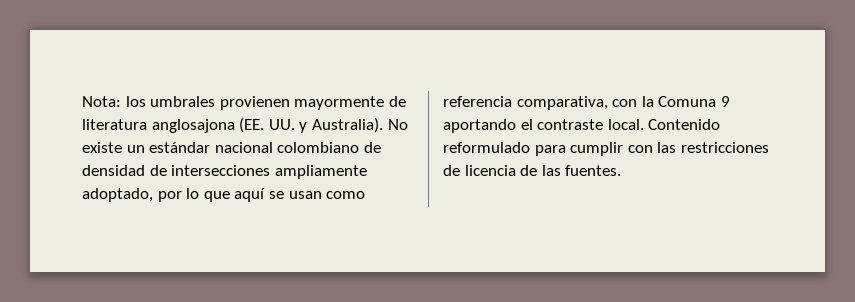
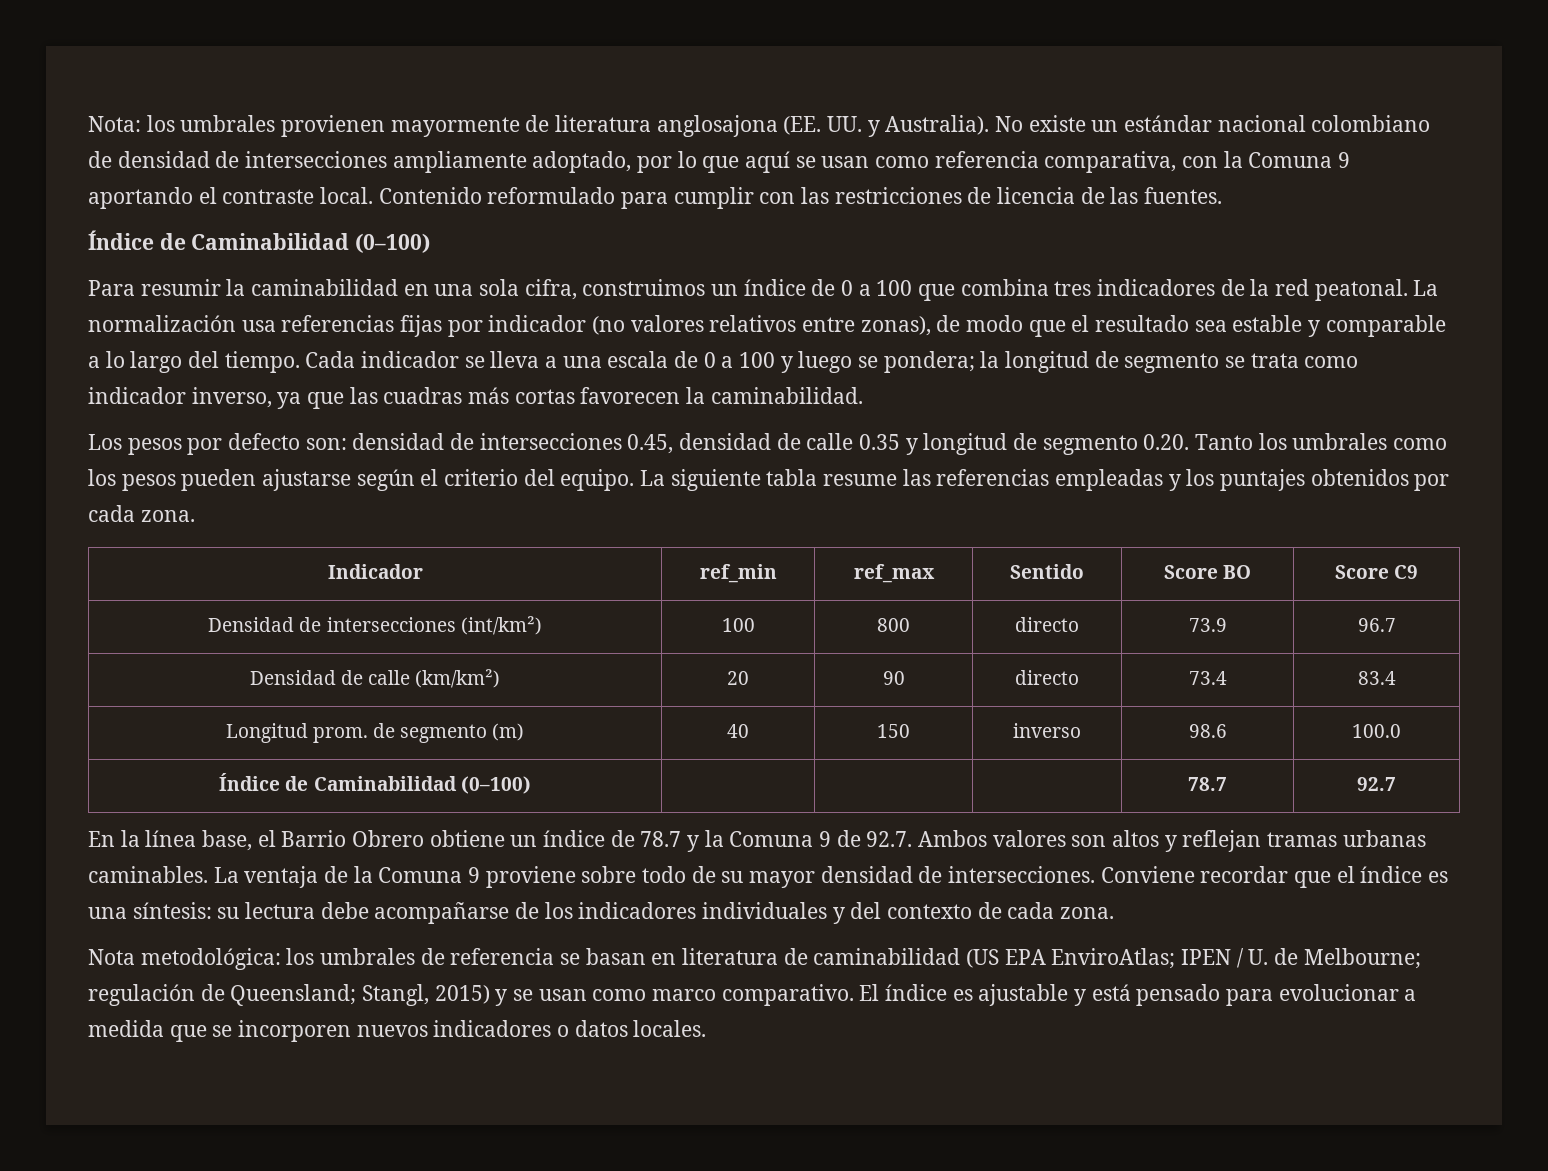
  Contenido reformulado para cumplir con las restricciones de licencia de las fuentes.
+ Índice de Caminabilidad (0–100)
+ Para resumir la caminabilidad en una sola cifra, construimos un índice de 0 a 100 que combina tres indicadores de la red peatonal. La normalización usa referencias fijas por indicador (no valores relativos entre zonas), de modo que el resultado sea estable y comparable a lo largo del tiempo. Cada indicador se lleva a una escala de 0 a 100 y luego se pondera; la longitud de segmento se trata como indicador inverso, ya que las cuadras más cortas favorecen la caminabilidad.
+ Los pesos por defecto son: densidad de intersecciones 0.45, densidad de calle 0.35 y longitud de segmento 0.20. Tanto los umbrales como los pesos pueden ajustarse según el criterio del equipo. La siguiente tabla resume las referencias empleadas y los puntajes obtenidos por cada zona.
+ Indicador | ref_min | ref_max | Sentido | Score BO | Score C9
+ Densidad de intersecciones (int/km²) | 100 | 800 | directo | 73.9 | 96.7
+ Densidad de calle (km/km²) | 20 | 90 | directo | 73.4 | 83.4
+ Longitud prom. de segmento (m) | 40 | 150 | inverso | 98.6 | 100.0
+ Índice de Caminabilidad (0–100) | | | | 78.7 | 92.7
+ En la línea base, el Barrio Obrero obtiene un índice de 78.7 y la Comuna 9 de 92.7. Ambos valores son altos y reflejan tramas urbanas caminables. La ventaja de la Comuna 9 proviene sobre todo de su mayor densidad de intersecciones. Conviene recordar que el índice es una síntesis: su lectura debe acompañarse de los indicadores individuales y del contexto de cada zona.
+ Nota metodológica: los umbrales de referencia se basan en literatura de caminabilidad (US EPA EnviroAtlas; IPEN / U. de Melbourne; regulación de Queensland; Stangl, 2015) y se usan como marco comparativo. El índice es ajustable y está pensado para evolucionar a medida que se incorporen nuevos indicadores o datos locales.

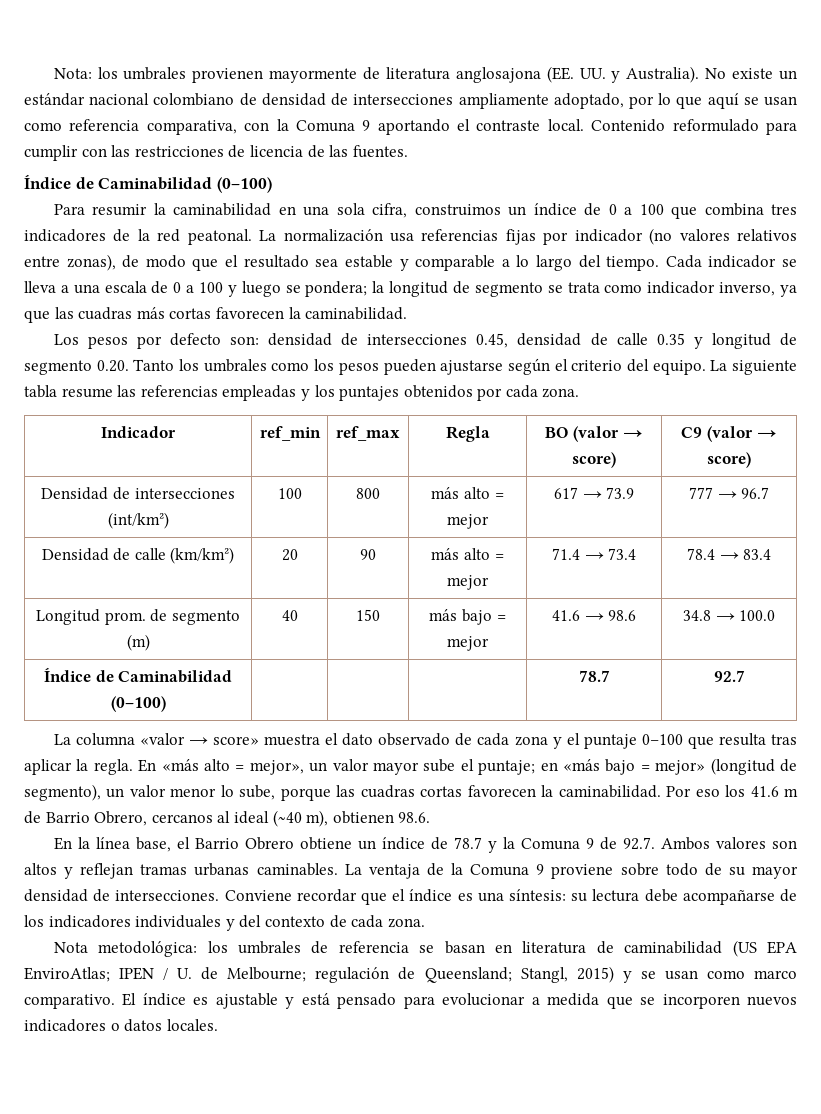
- Indicador | ref_min | ref_max | Sentido | Score BO | Score C9
+ Indicador | ref_min | ref_max | Regla | BO (valor → score) | C9 (valor → score)
- Densidad de intersecciones (int/km²) | 100 | 800 | directo | 73.9 | 96.7
+ Densidad de intersecciones (int/km²) | 100 | 800 | más alto = mejor | 617 → 73.9 | 777 → 96.7
- Densidad de calle (km/km²) | 20 | 90 | directo | 73.4 | 83.4
+ Densidad de calle (km/km²) | 20 | 90 | más alto = mejor | 71.4 → 73.4 | 78.4 → 83.4
- Longitud prom. de segmento (m) | 40 | 150 | inverso | 98.6 | 100.0
+ Longitud prom. de segmento (m) | 40 | 150 | más bajo = mejor | 41.6 → 98.6 | 34.8 → 100.0
+ La columna «valor → score» muestra el dato observado de cada zona y el puntaje 0–100 que resulta tras aplicar la regla. En «más alto = mejor», un valor mayor sube el puntaje; en «más bajo = mejor» (longitud de segmento), un valor menor lo sube, porque las cuadras cortas favorecen la caminabilidad. Por eso los 41.6 m de Barrio Obrero, cercanos al ideal (~40 m), obtienen 98.6.

